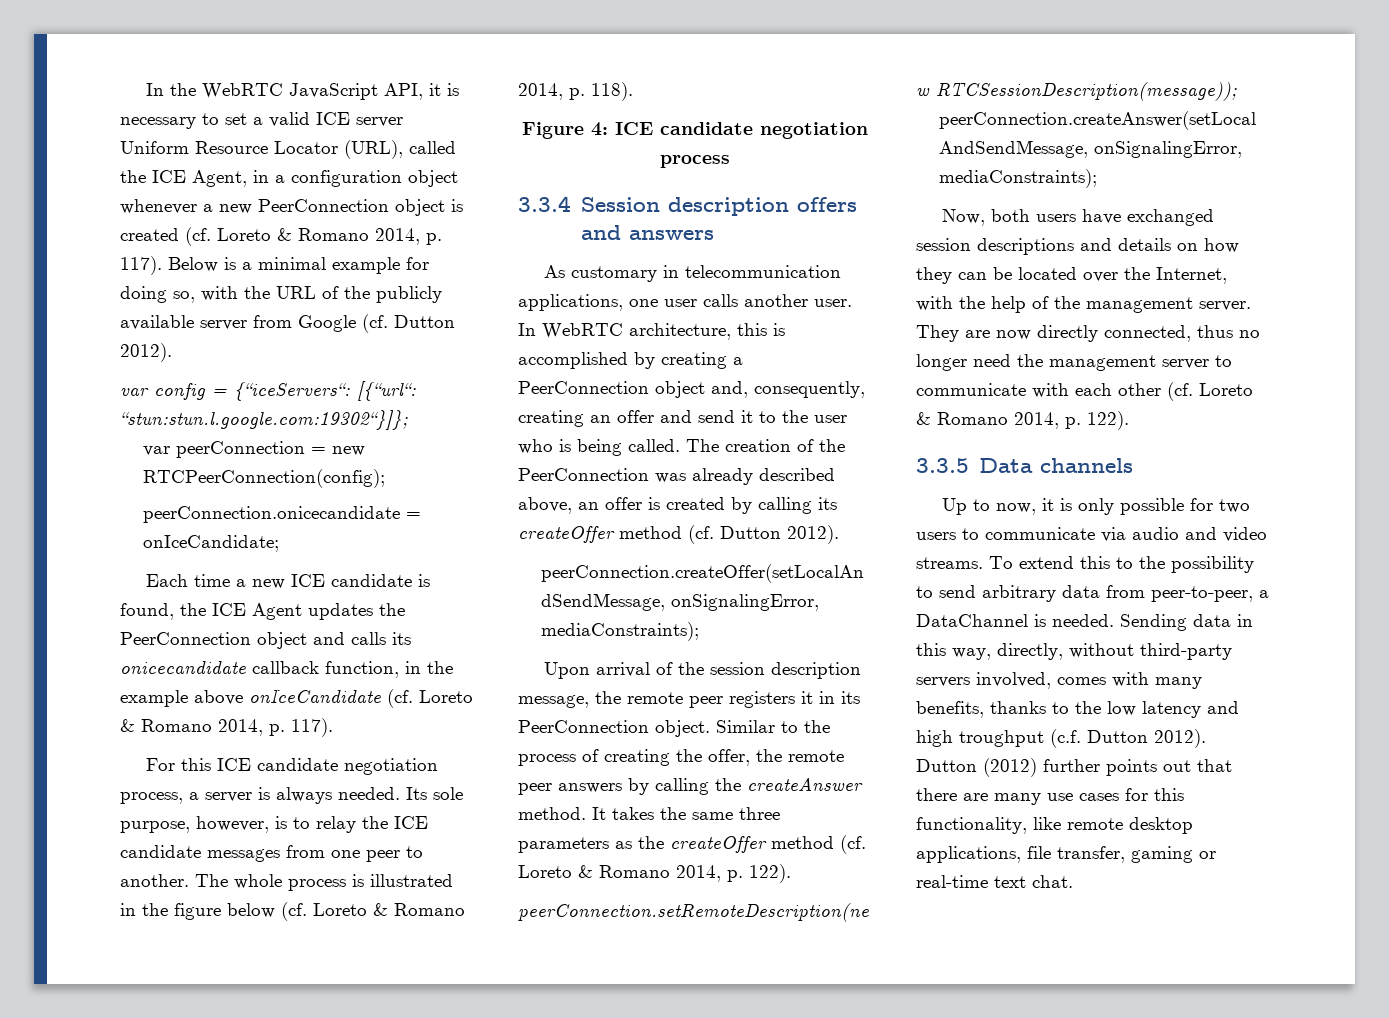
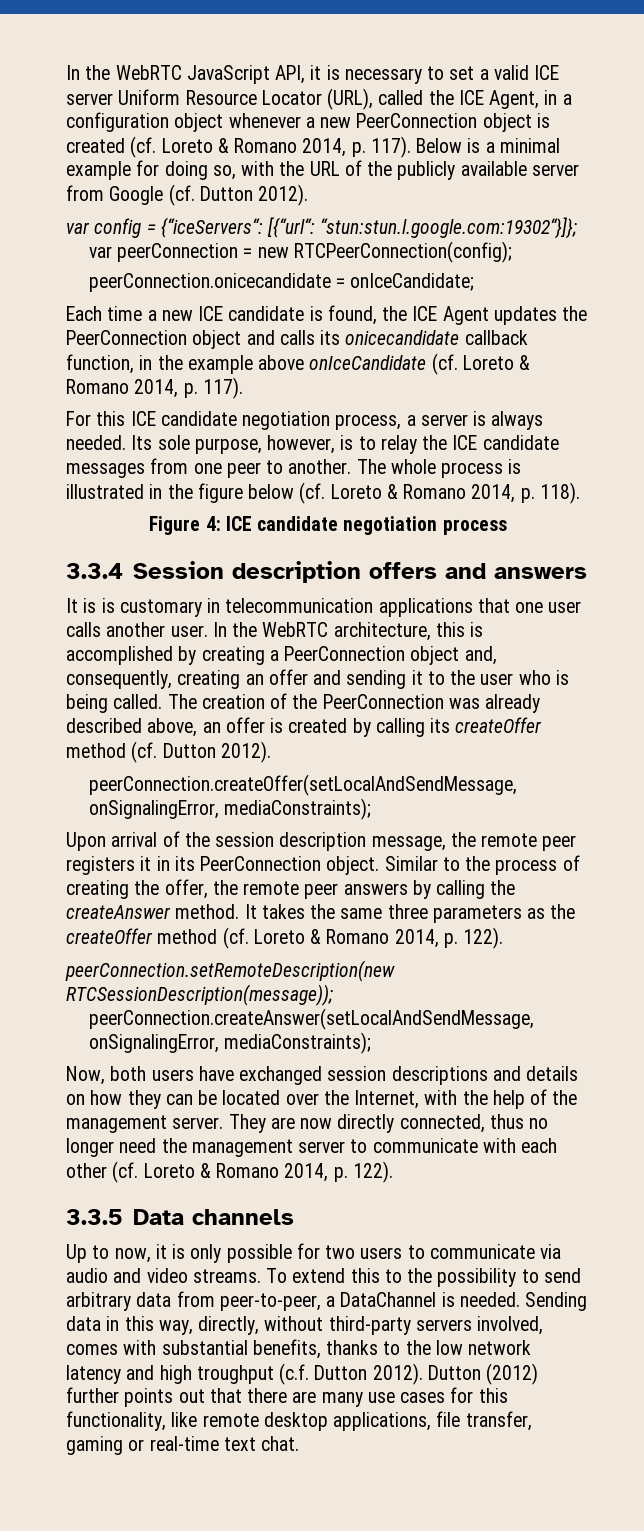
- As customary in telecommunication applications, one user calls another user.
+ It is is customary in telecommunication applications that one user calls another user.
- In WebRTC architecture, this is accomplished by creating a PeerConnection object and, consequently, creating an offer and send it to the user who is being called.
+ In the WebRTC architecture, this is accomplished by creating a PeerConnection object and, consequently, creating an offer and sending it to the user who is being called.
- Sending data in this way, directly, without third-party servers involved, comes with many benefits, thanks to the low latency and high troughput (c.f. Dutton 2012).
+ Sending data in this way, directly, without third-party servers involved, comes with substantial benefits, thanks to the low network latency and high troughput (c.f. Dutton 2012).

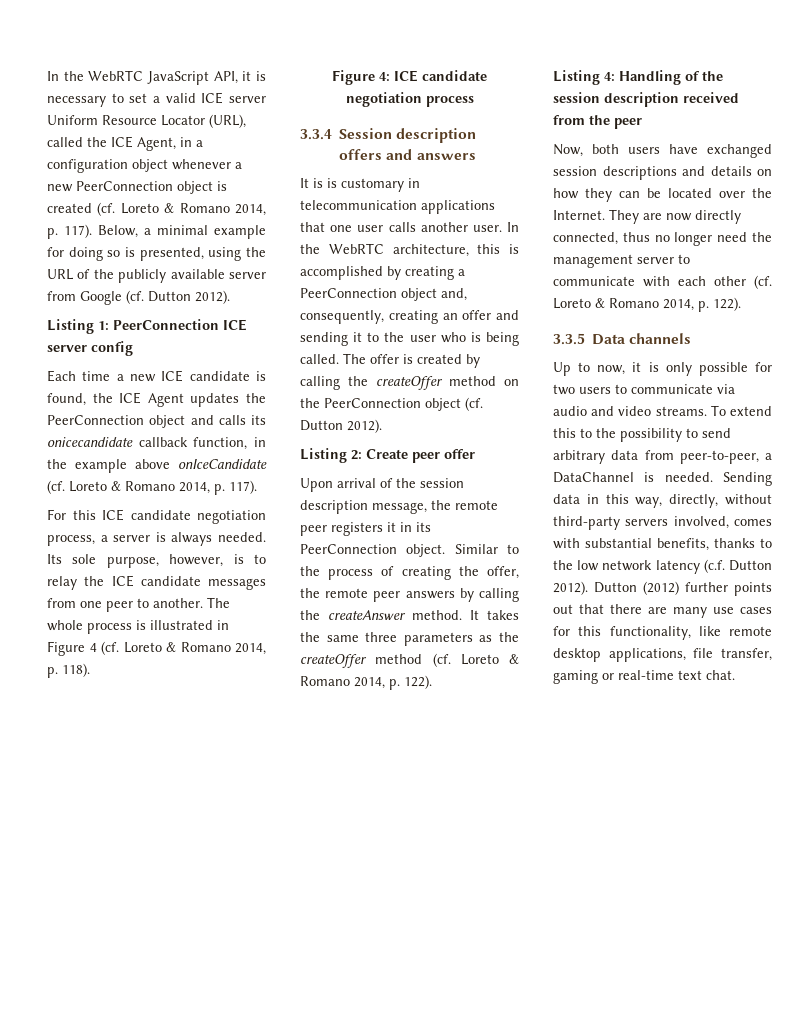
- Below is a minimal example for doing so, with the URL of the publicly available server from Google (cf. Dutton 2012).
+ Below, a minimal example for doing so is presented, using the URL of the publicly available server from Google (cf. Dutton 2012).
- var config = {“iceServers“: [{“url“: “stun:stun.l.google.com:19302“}]};
- var peerConnection = new RTCPeerConnection(config);
- peerConnection.onicecandidate = onIceCandidate;
+ Listing 1: PeerConnection ICE server config
- The whole process is illustrated in the figure below (cf. Loreto & Romano 2014, p. 118).
+ The whole process is illustrated in Figure 4 (cf. Loreto & Romano 2014, p. 118).
- The creation of the PeerConnection was already described above, an offer is created by calling its createOffer method (cf. Dutton 2012).
- peerConnection.createOffer(setLocalAndSendMessage, onSignalingError, mediaConstraints);
+ The offer is created by calling the createOffer method on the PeerConnection object (cf. Dutton 2012).
+ Listing 2: Create peer offer
- peerConnection.setRemoteDescription(new RTCSessionDescription(message));
- peerConnection.createAnswer(setLocalAndSendMessage, onSignalingError, mediaConstraints);
+ Listing 4: Handling of the session description received from the peer
- Now, both users have exchanged session descriptions and details on how they can be located over the Internet, with the help of the management server.
+ Now, both users have exchanged session descriptions and details on how they can be located over the Internet.
- Sending data in this way, directly, without third-party servers involved, comes with substantial benefits, thanks to the low network latency and high troughput (c.f. Dutton 2012).
+ Sending data in this way, directly, without third-party servers involved, comes with substantial benefits, thanks to the low network latency (c.f. Dutton 2012).

